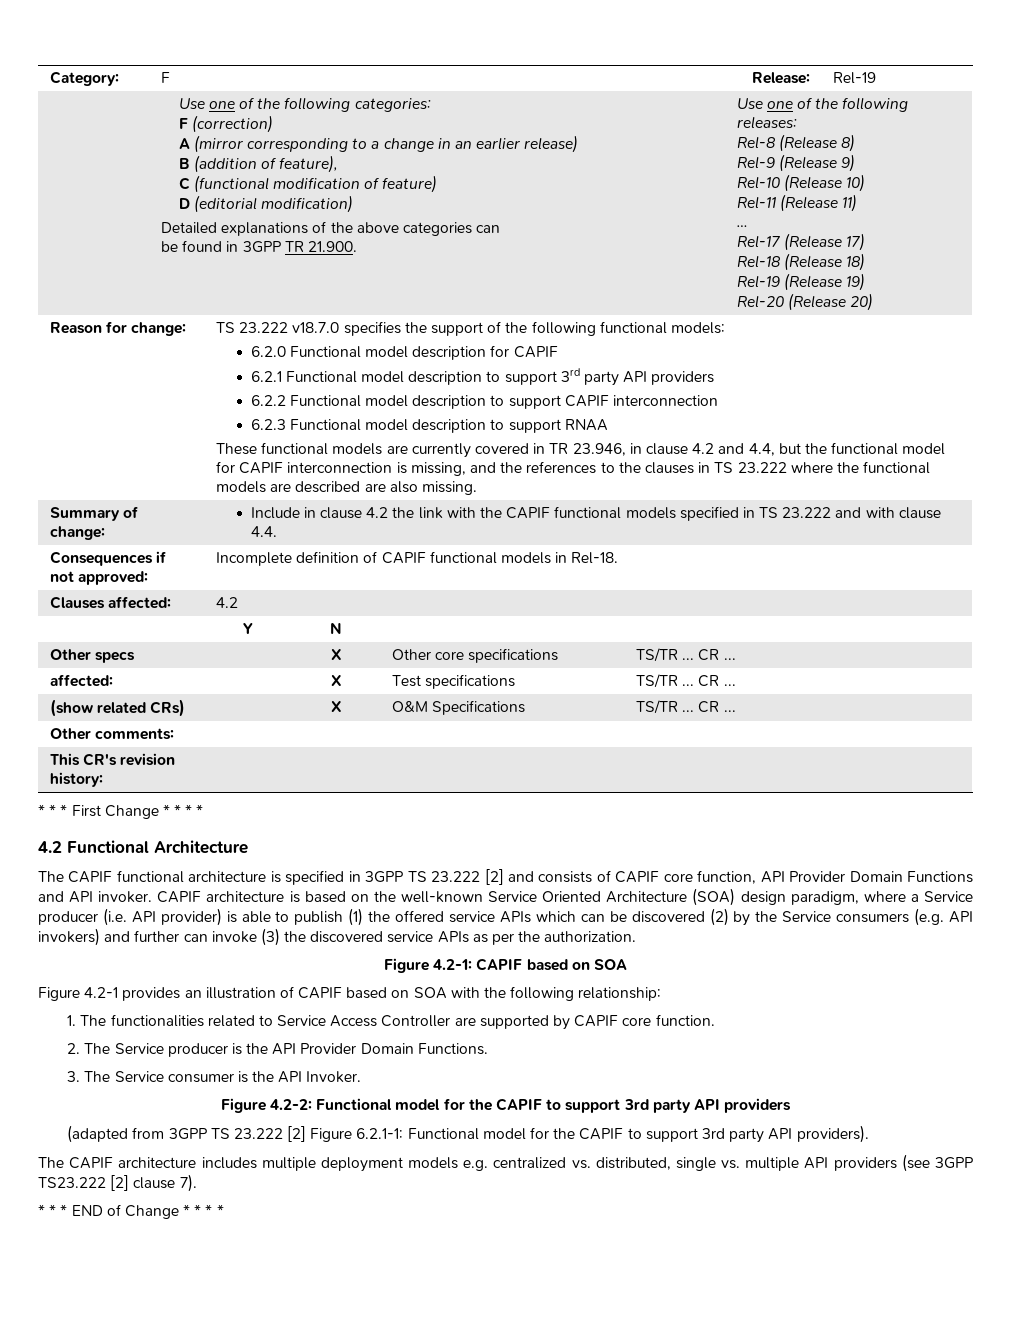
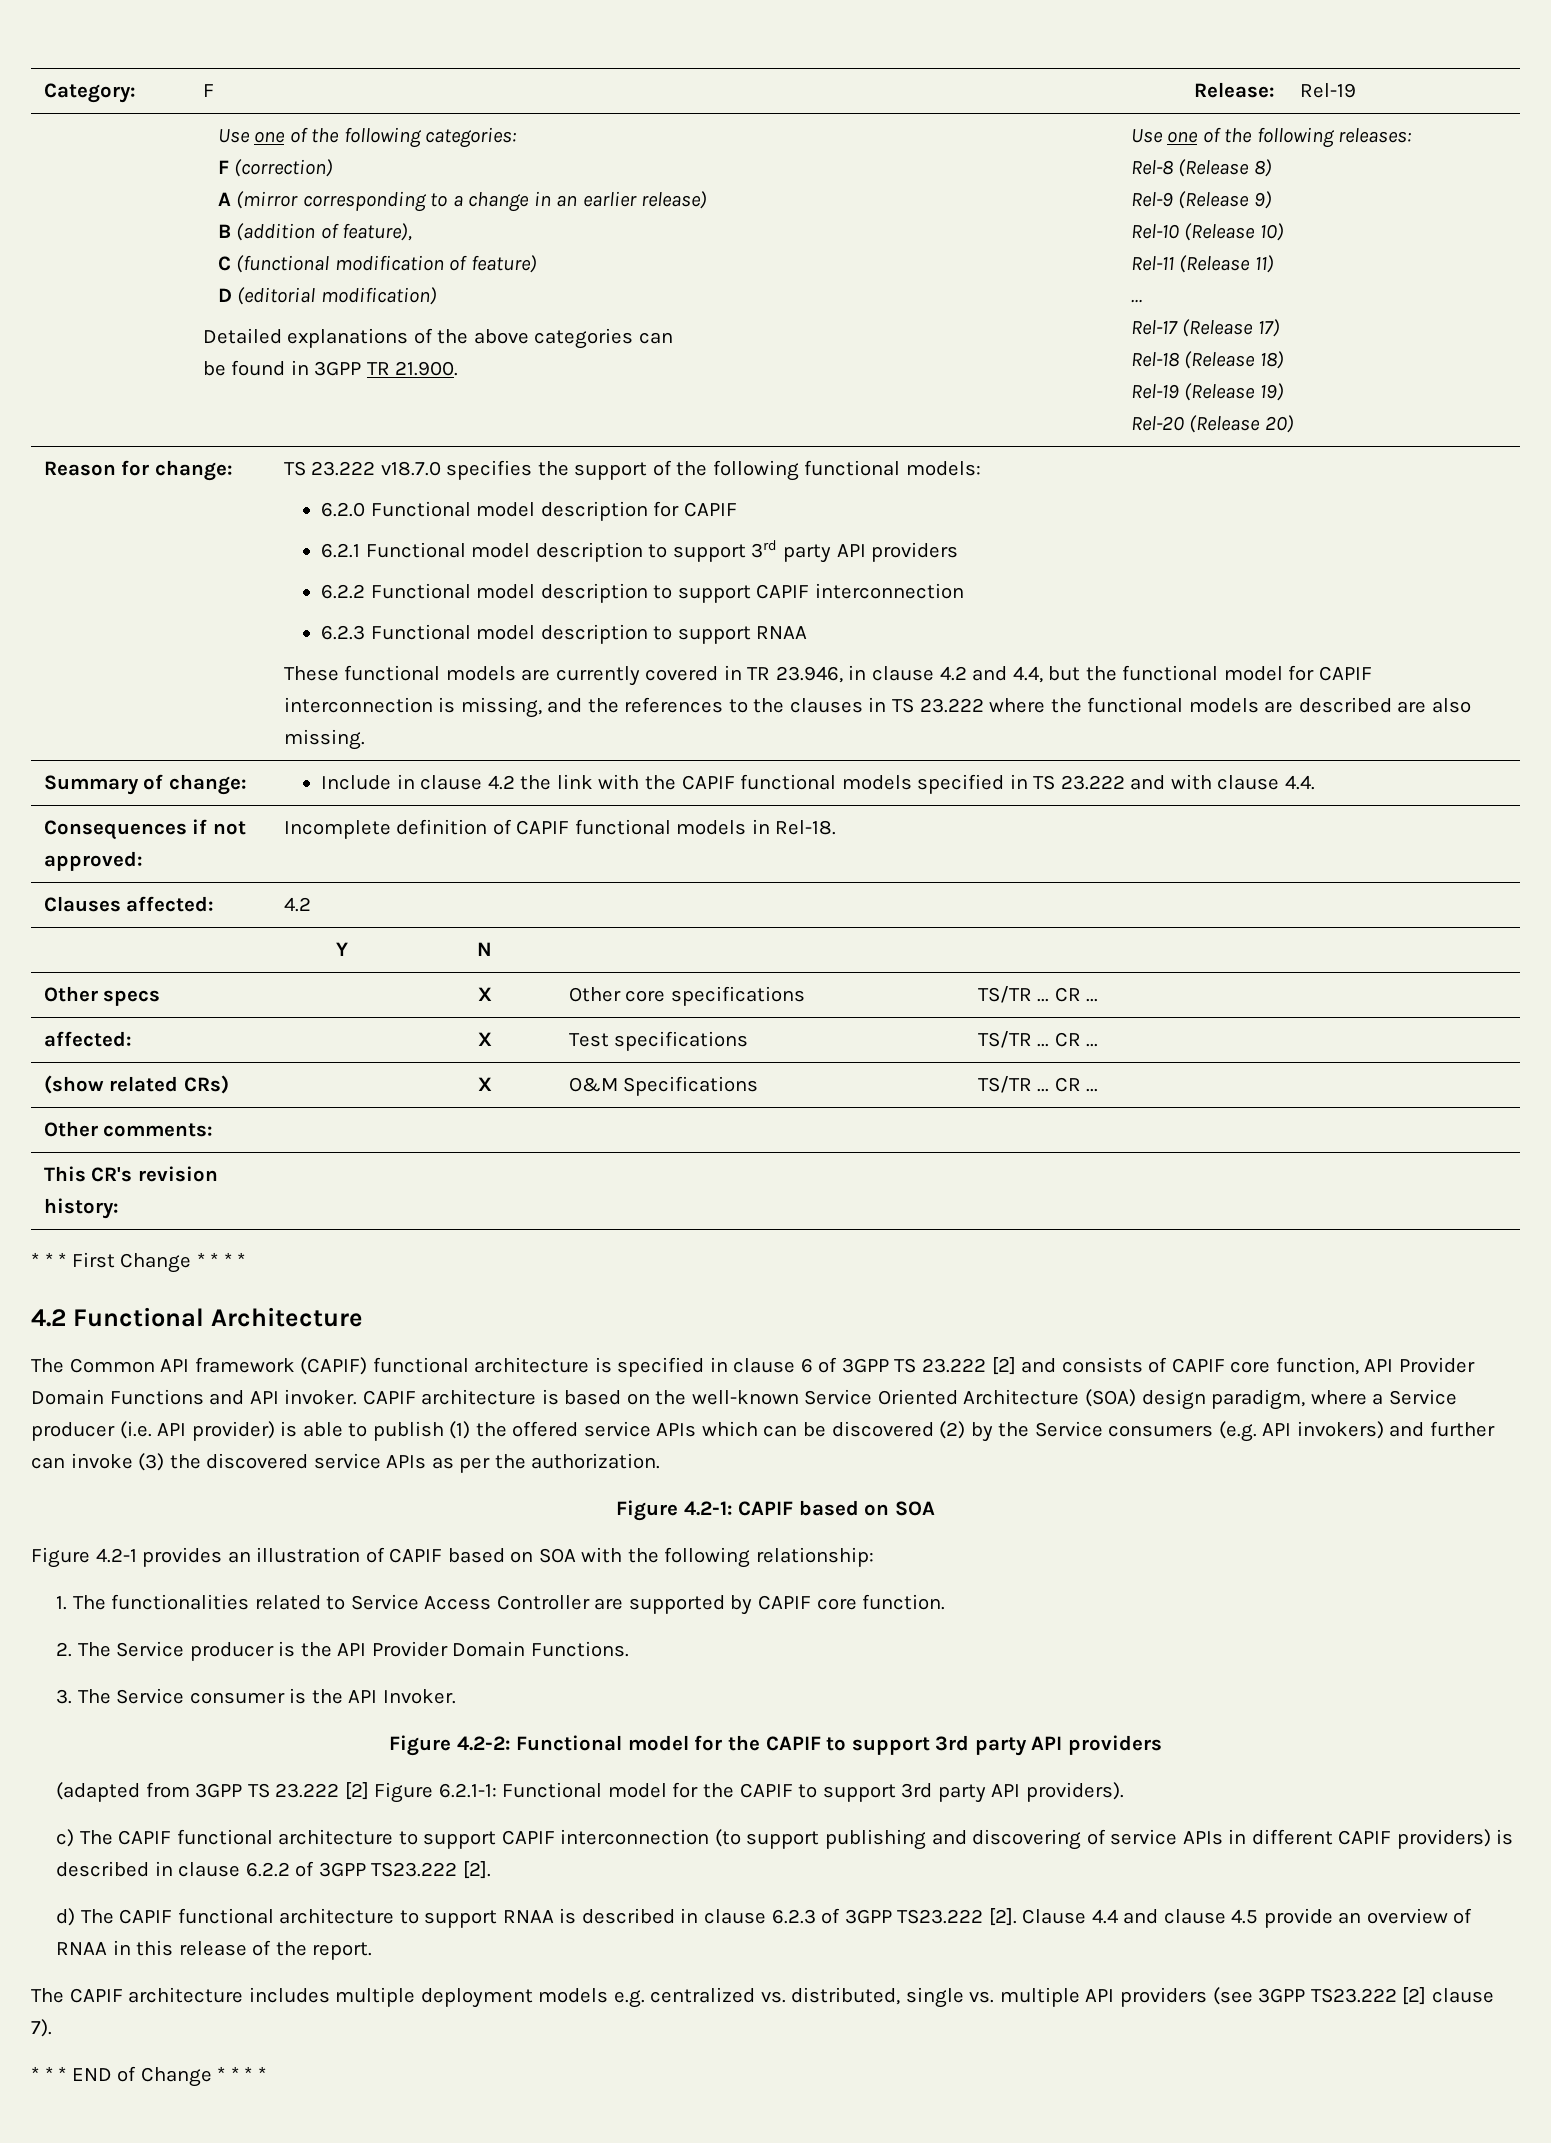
- The CAPIF functional architecture is specified in 3GPP TS 23.222 [2] and consists of CAPIF core function, API Provider Domain Functions and API invoker.
+ The Common API framework (CAPIF) functional architecture is specified in clause 6 of 3GPP TS 23.222 [2] and consists of CAPIF core function, API Provider Domain Functions and API invoker.
+ c) The CAPIF functional architecture to support CAPIF interconnection (to support publishing and discovering of service APIs in different CAPIF providers) is described in clause 6.2.2 of 3GPP TS23.222 [2].
+ d) The CAPIF functional architecture to support RNAA is described in clause 6.2.3 of 3GPP TS23.222 [2]. Clause 4.4 and clause 4.5 provide an overview of RNAA in this release of the report.

